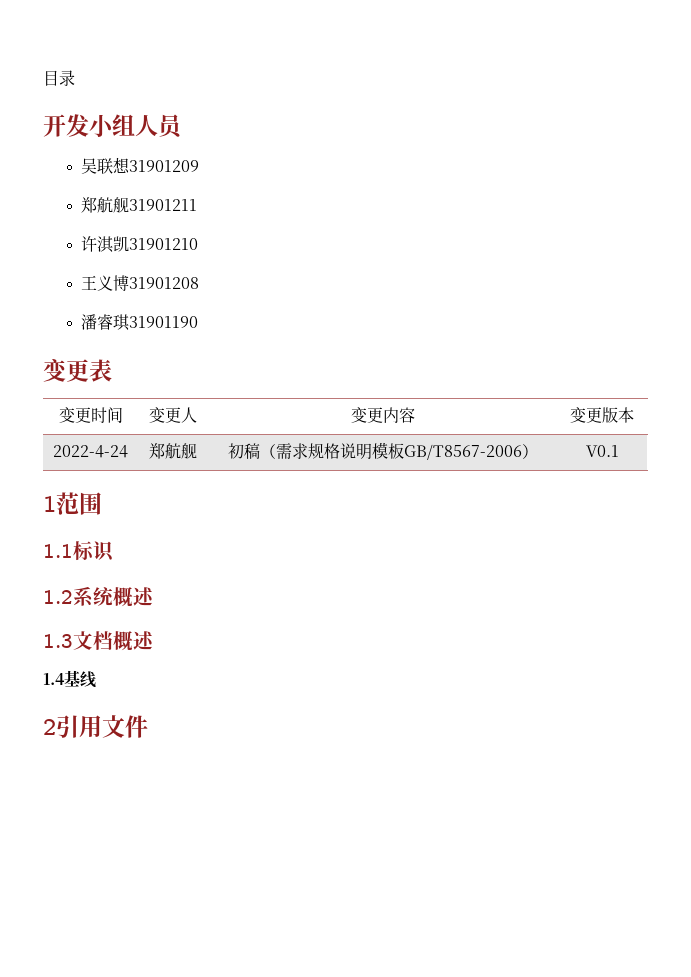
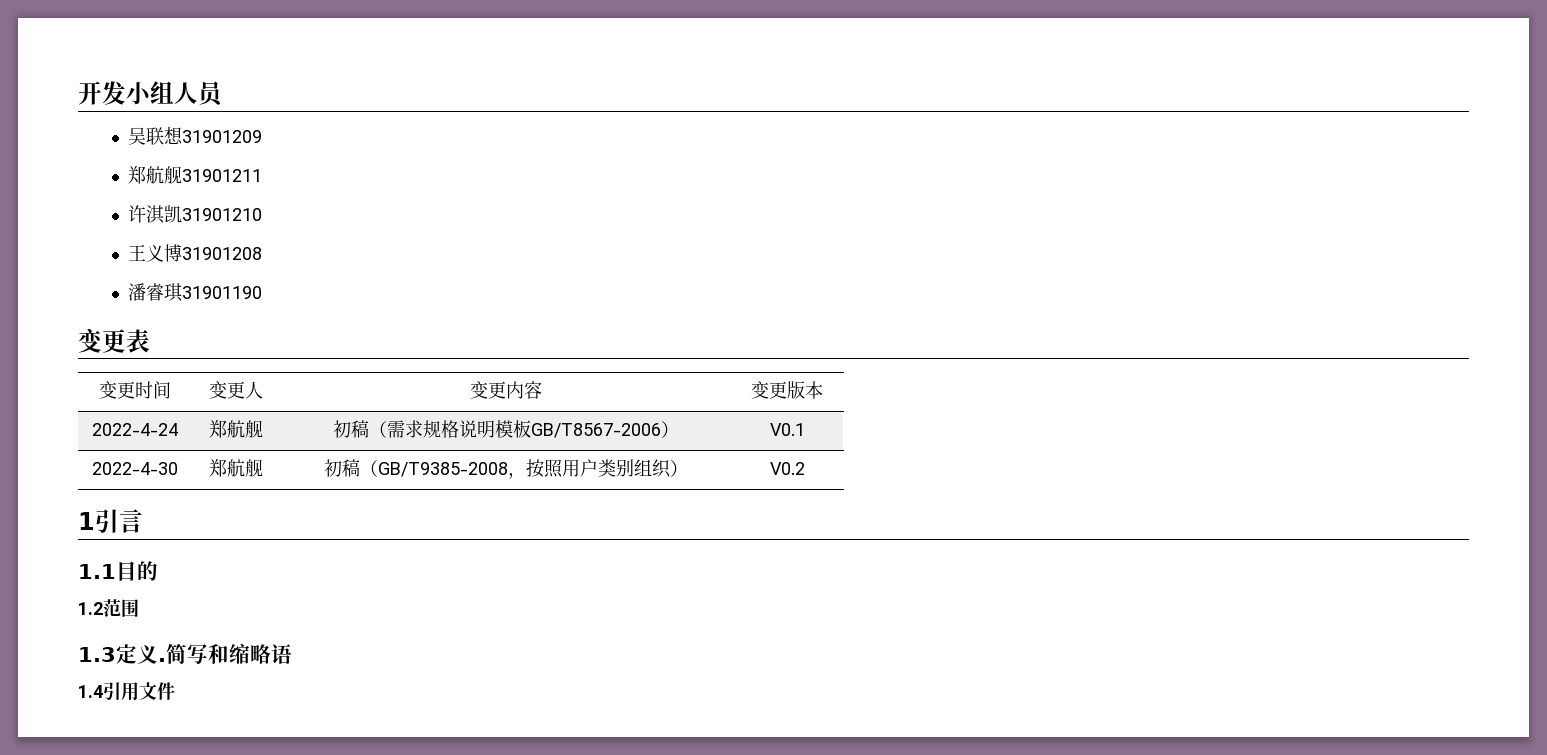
- 目录
- 1范围
- 1.1标识
- 1.2系统概述
- 1.3文档概述
+ 2022-4-30 | 郑航舰 | 初稿（GB/T9385-2008，按照用户类别组织） | V0.2
+ 1引言
+ 1.1目的
+ 1.2范围
+ 1.3定义.简写和缩略语
- 1.4基线
- 2引用文件
+ 1.4引用文件

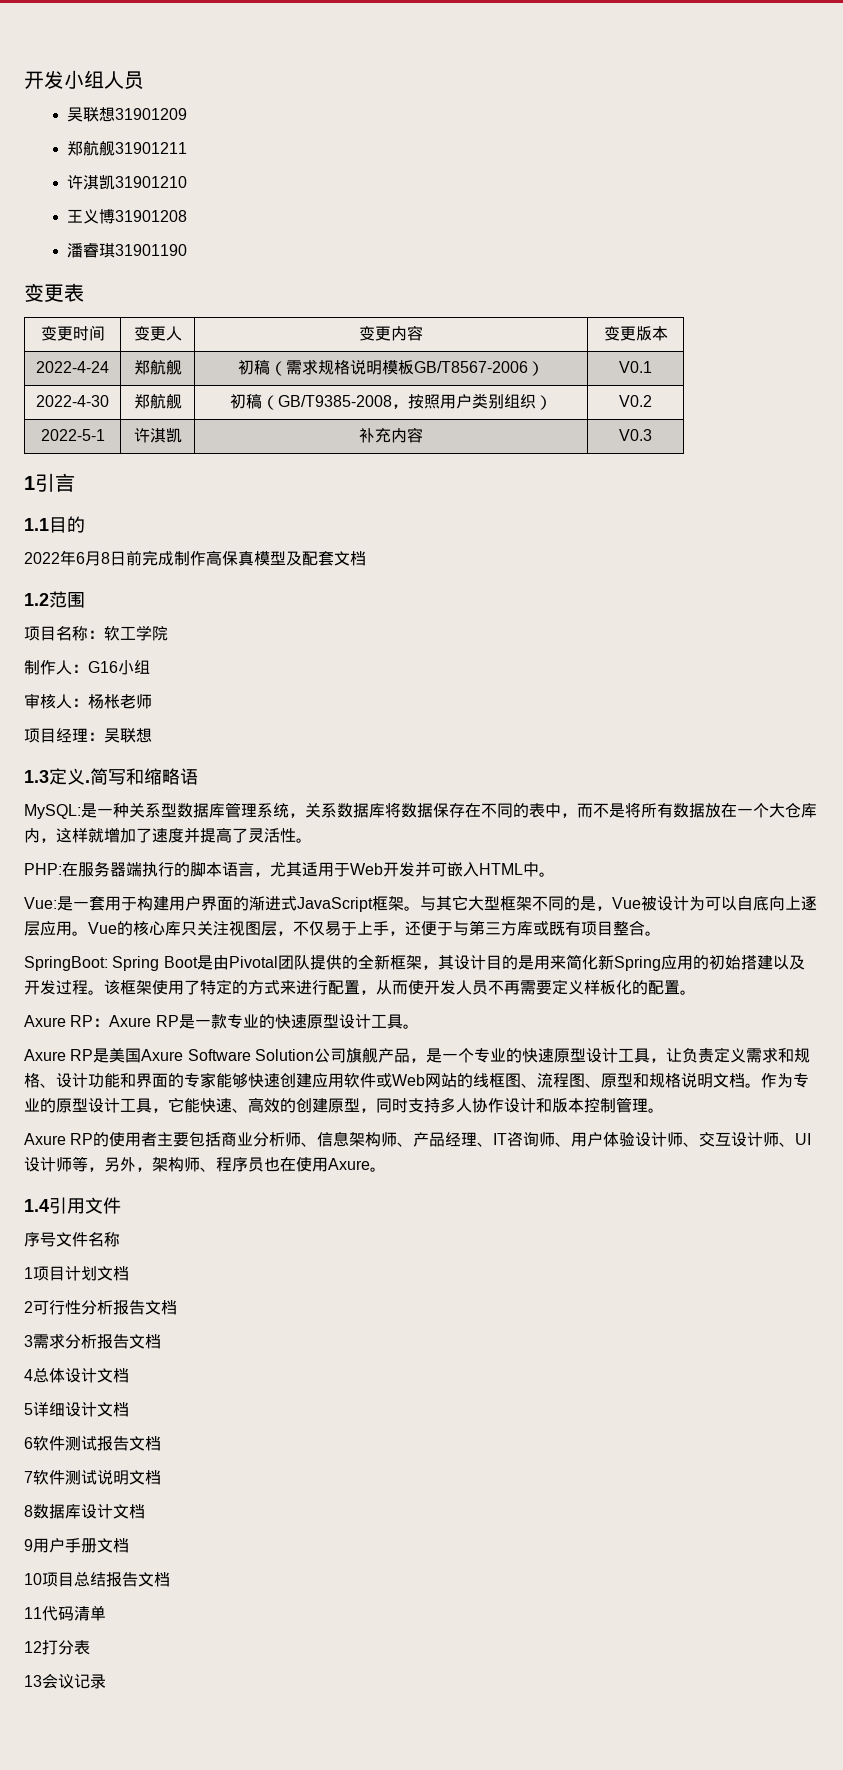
+ 2022-5-1 | 许淇凯 | 补充内容 | V0.3
+ 2022年6月8日前完成制作高保真模型及配套文档
  1.2范围
+ 项目名称：软工学院
+ 制作人：G16小组
+ 审核人：杨枨老师
+ 项目经理：吴联想
+ MySQL:是一种关系型数据库管理系统，关系数据库将数据保存在不同的表中，而不是将所有数据放在一个大仓库内，这样就增加了速度并提高了灵活性。
+ PHP:在服务器端执行的脚本语言，尤其适用于Web开发并可嵌入HTML中。
+ Vue:是一套用于构建用户界面的渐进式JavaScript框架。与其它大型框架不同的是，Vue被设计为可以自底向上逐层应用。Vue的核心库只关注视图层，不仅易于上手，还便于与第三方库或既有项目整合。
+ SpringBoot: Spring Boot是由Pivotal团队提供的全新框架，其设计目的是用来简化新Spring应用的初始搭建以及开发过程。该框架使用了特定的方式来进行配置，从而使开发人员不再需要定义样板化的配置。
+ Axure RP：Axure RP是一款专业的快速原型设计工具。
+ Axure RP是美国Axure Software Solution公司旗舰产品，是一个专业的快速原型设计工具，让负责定义需求和规格、设计功能和界面的专家能够快速创建应用软件或Web网站的线框图、流程图、原型和规格说明文档。作为专业的原型设计工具，它能快速、高效的创建原型，同时支持多人协作设计和版本控制管理。
+ Axure RP的使用者主要包括商业分析师、信息架构师、产品经理、IT咨询师、用户体验设计师、交互设计师、UI设计师等，另外，架构师、程序员也在使用Axure。
  1.4引用文件
+ 序号文件名称
+ 1项目计划文档
+ 2可行性分析报告文档
+ 3需求分析报告文档
+ 4总体设计文档
+ 5详细设计文档
+ 6软件测试报告文档
+ 7软件测试说明文档
+ 8数据库设计文档
+ 9用户手册文档
+ 10项目总结报告文档
+ 11代码清单
+ 12打分表
+ 13会议记录

